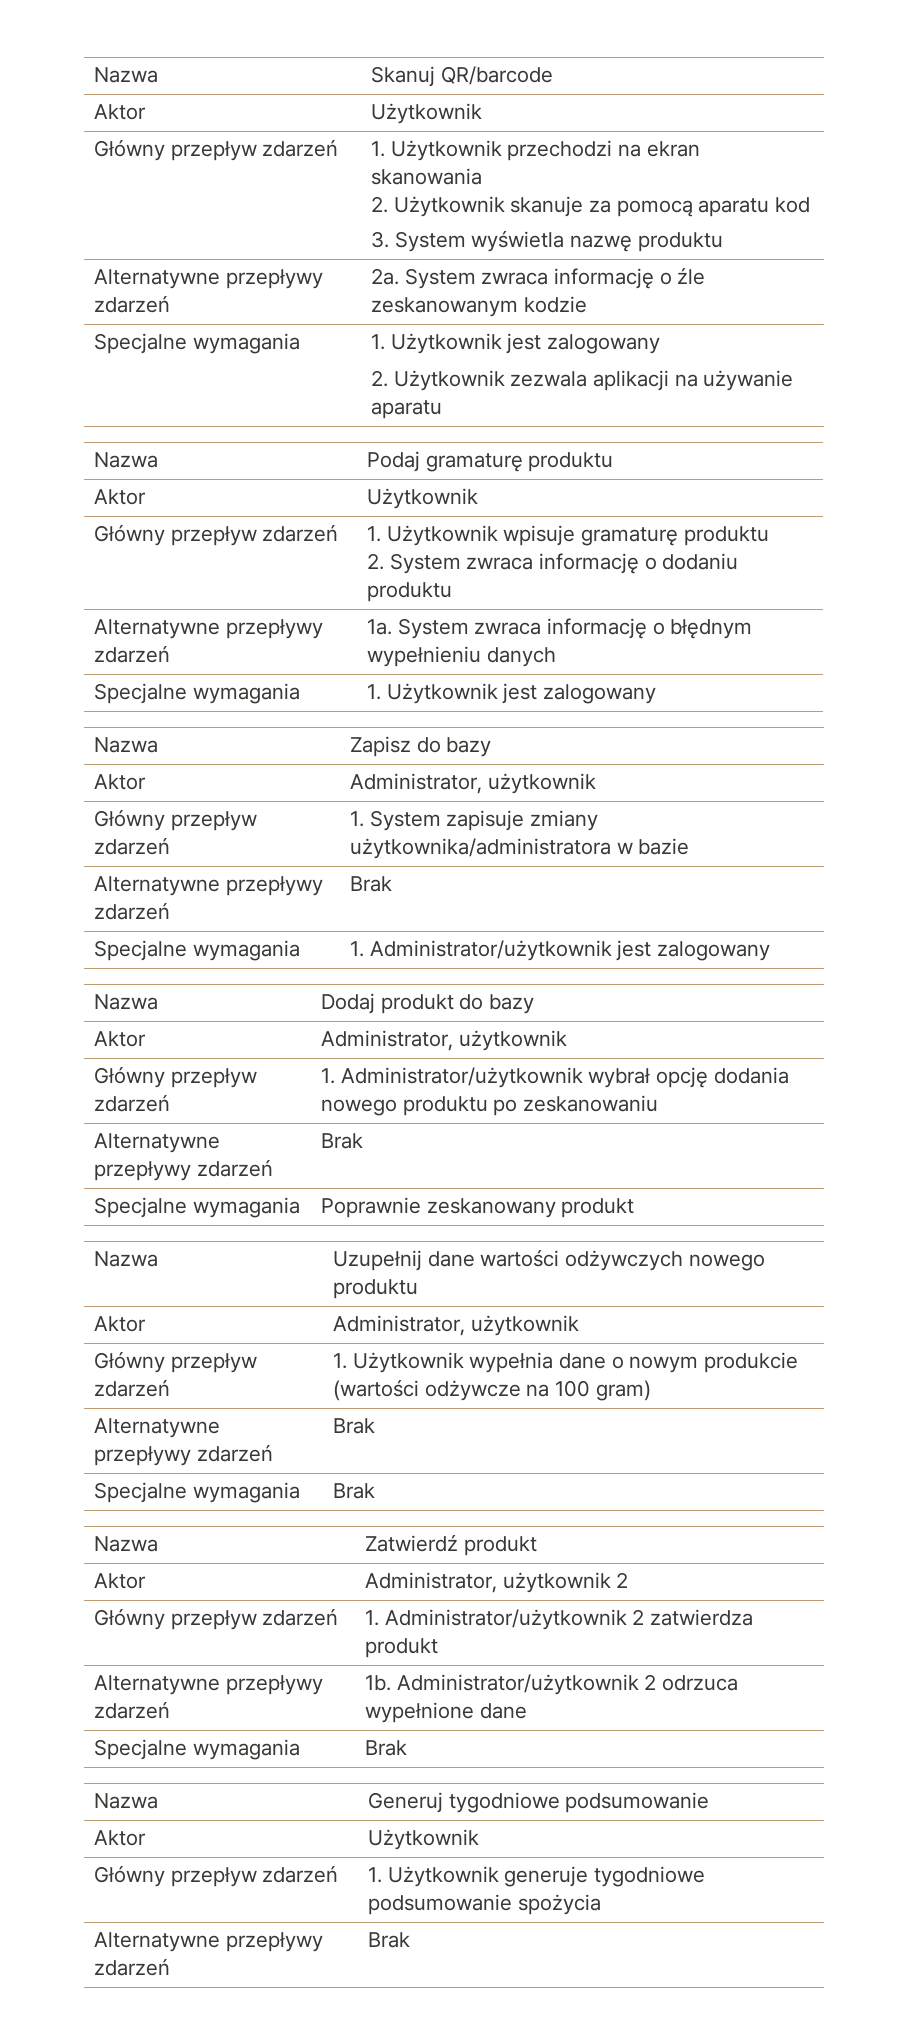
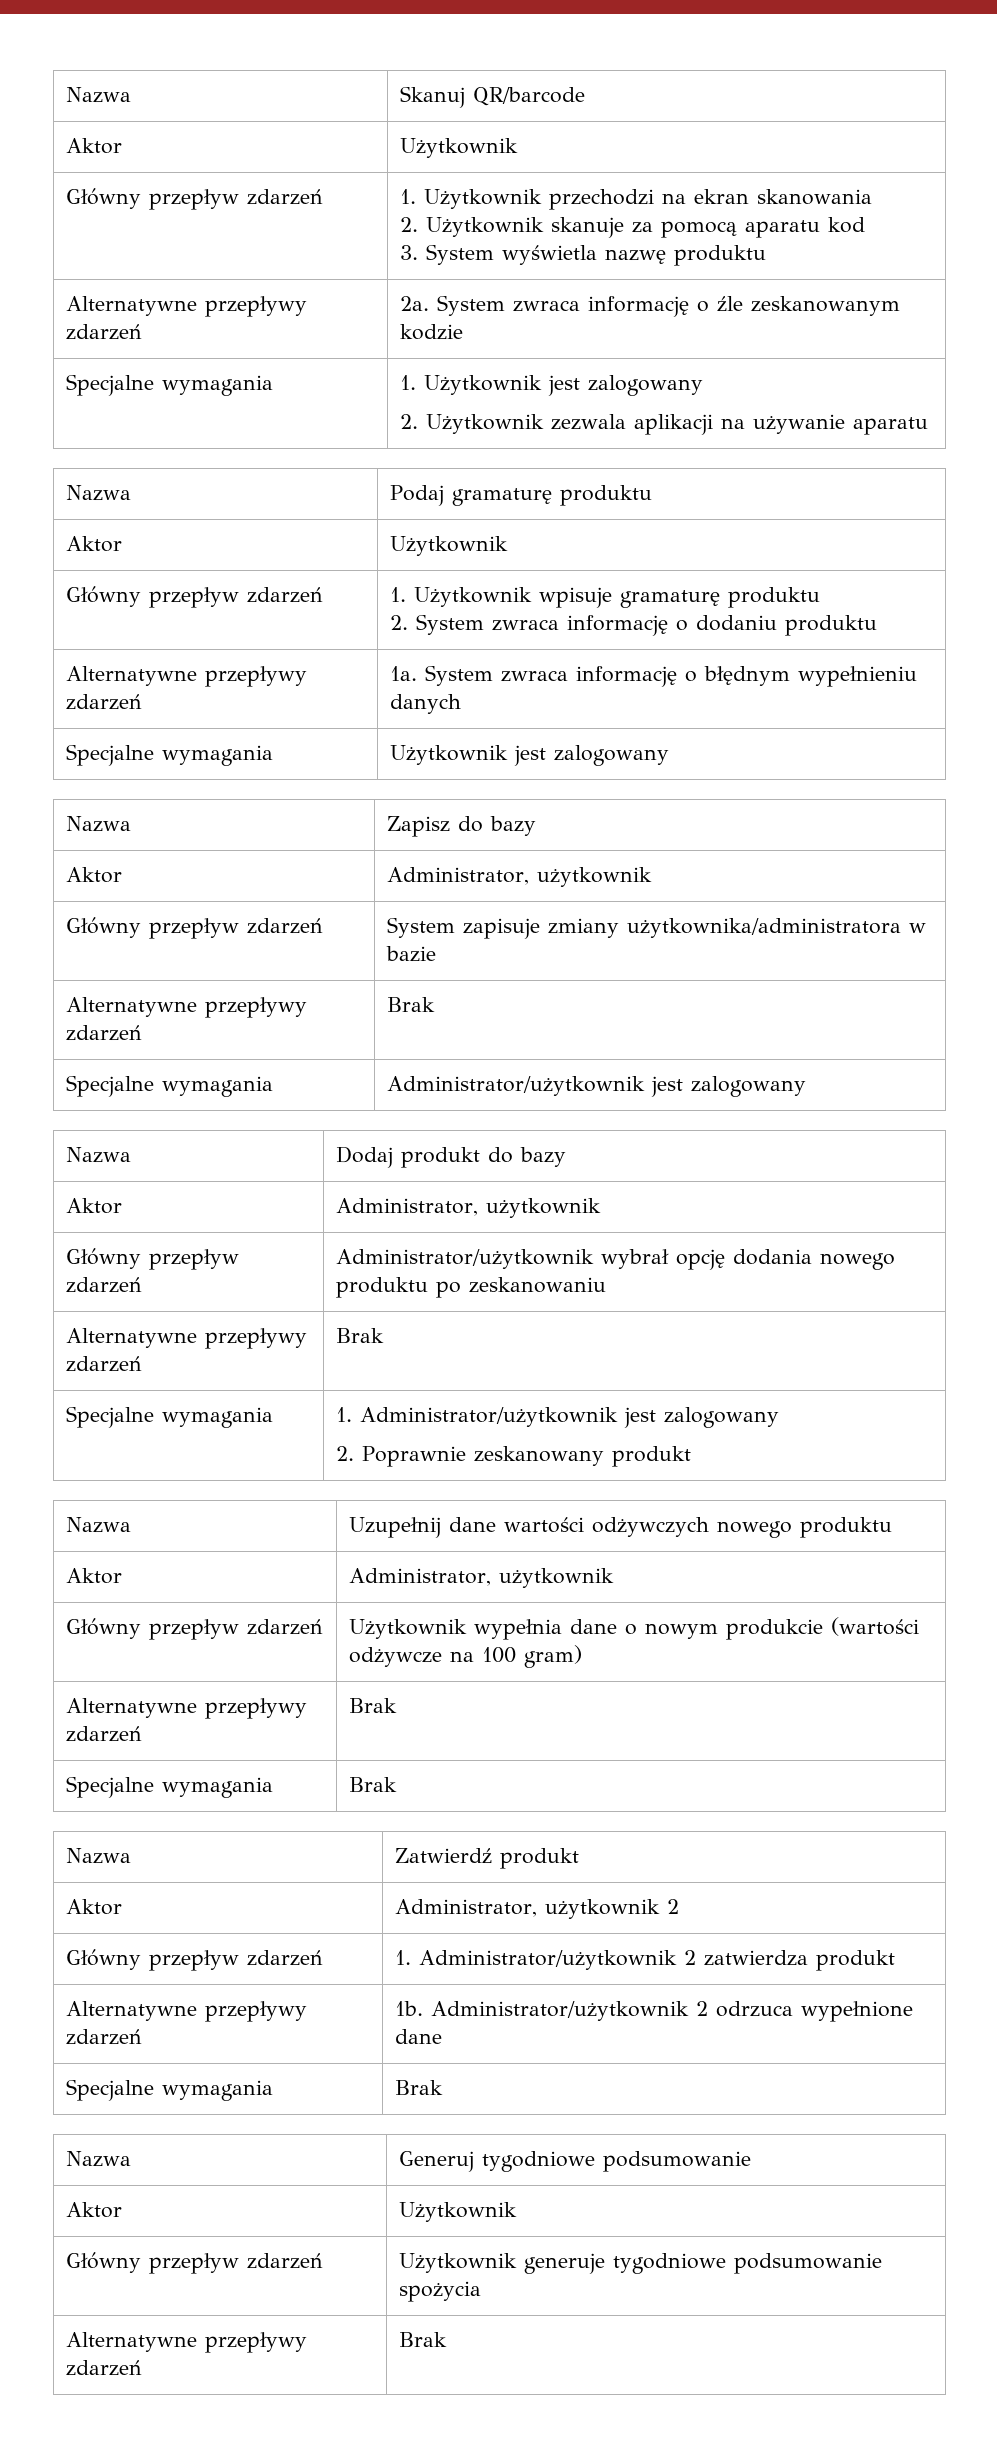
  Alternatywne przepływy zdarzeń | 1a. System zwraca informację o błędnym wypełnieniu danych
- Specjalne wymagania | 1. Użytkownik jest zalogowany
+ Specjalne wymagania | Użytkownik jest zalogowany
- Główny przepływ zdarzeń | 1. System zapisuje zmiany użytkownika/administratora w bazie
+ Główny przepływ zdarzeń | System zapisuje zmiany użytkownika/administratora w bazie
- Specjalne wymagania | 1. Administrator/użytkownik jest zalogowany
+ Specjalne wymagania | Administrator/użytkownik jest zalogowany
- Główny przepływ zdarzeń | 1. Administrator/użytkownik wybrał opcję dodania nowego produktu po zeskanowaniu
+ Główny przepływ zdarzeń | Administrator/użytkownik wybrał opcję dodania nowego produktu po zeskanowaniu
- Specjalne wymagania | Poprawnie zeskanowany produkt
+ Specjalne wymagania | 1. Administrator/użytkownik jest zalogowany
+ 2. Poprawnie zeskanowany produkt
- Główny przepływ zdarzeń | 1. Użytkownik wypełnia dane o nowym produkcie (wartości odżywcze na 100 gram)
+ Główny przepływ zdarzeń | Użytkownik wypełnia dane o nowym produkcie (wartości odżywcze na 100 gram)
- Główny przepływ zdarzeń | 1. Użytkownik generuje tygodniowe podsumowanie spożycia
+ Główny przepływ zdarzeń | Użytkownik generuje tygodniowe podsumowanie spożycia

